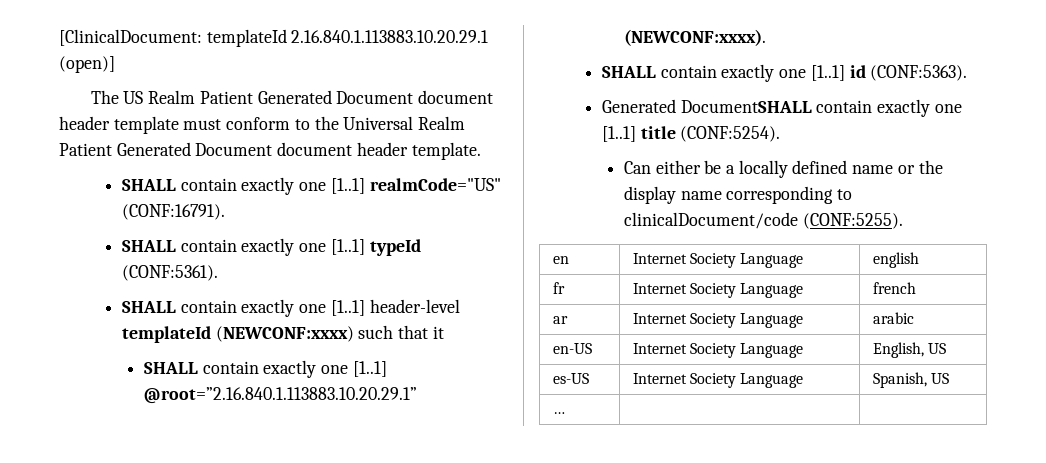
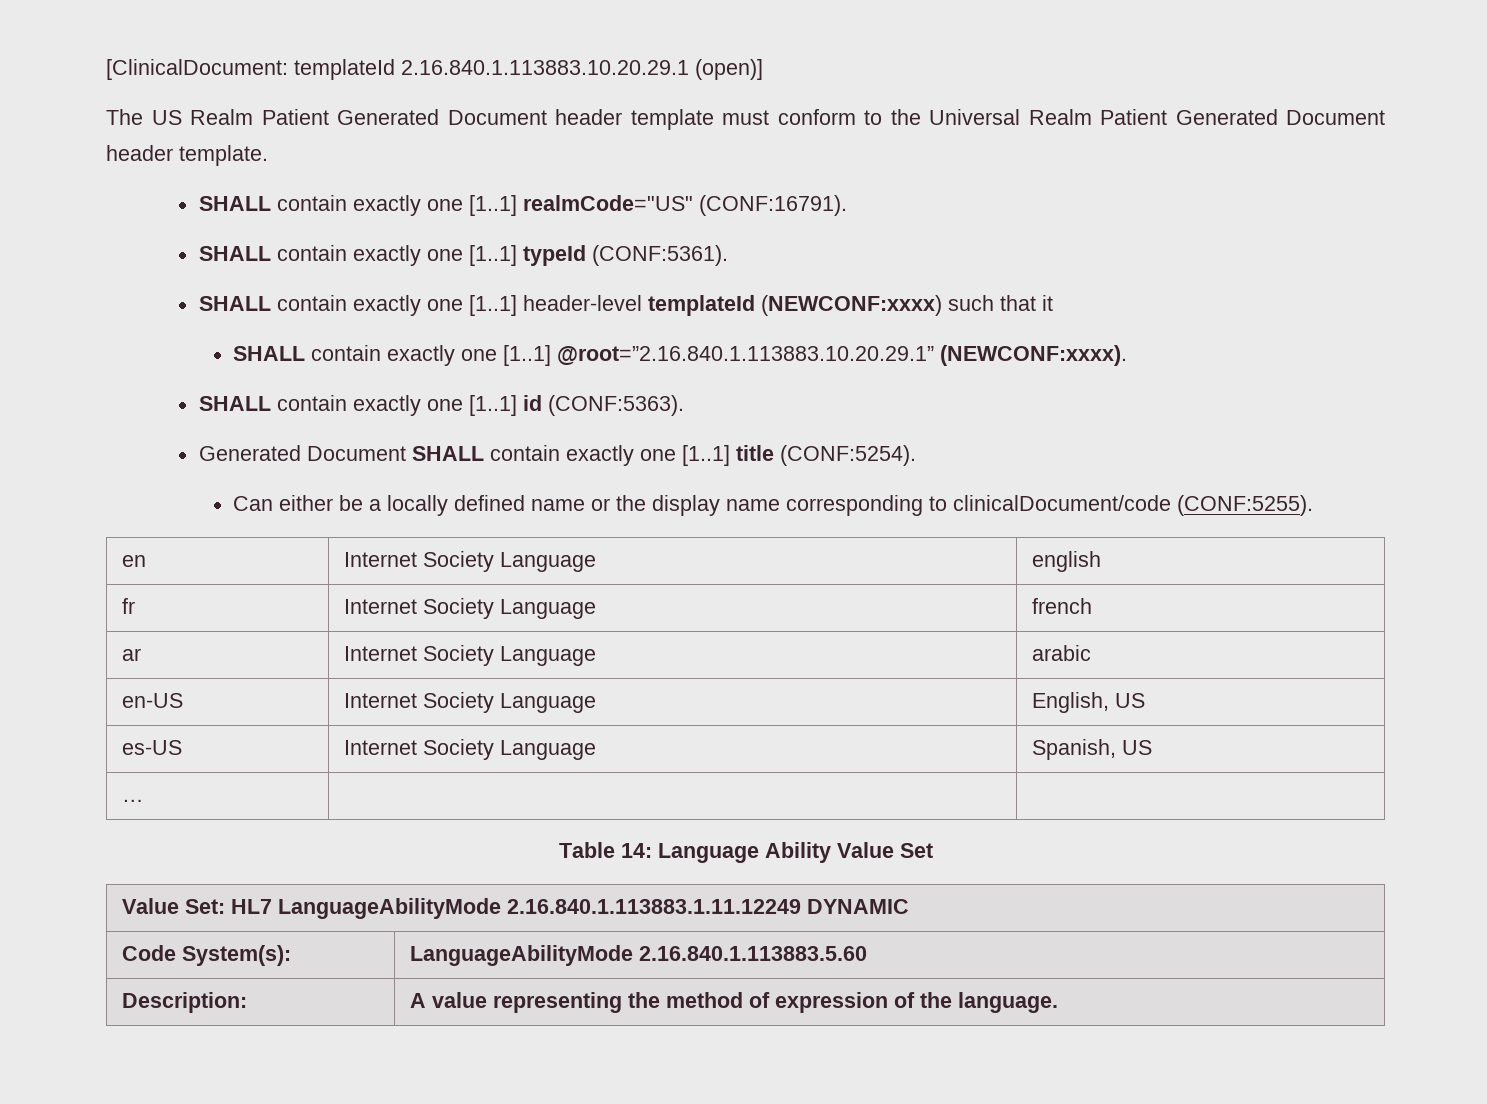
- The US Realm Patient Generated Document document header template must conform to the Universal Realm Patient Generated Document document header template.
+ The US Realm Patient Generated Document header template must conform to the Universal Realm Patient Generated Document header template.
- Generated DocumentSHALL contain exactly one [1..1] title (CONF:5254).
+ Generated Document SHALL contain exactly one [1..1] title (CONF:5254).
+ Table 14: Language Ability Value Set
+ Value Set: HL7 LanguageAbilityMode 2.16.840.1.113883.1.11.12249 DYNAMIC
+ Code System(s): | LanguageAbilityMode 2.16.840.1.113883.5.60
+ Description: | A value representing the method of expression of the language.

